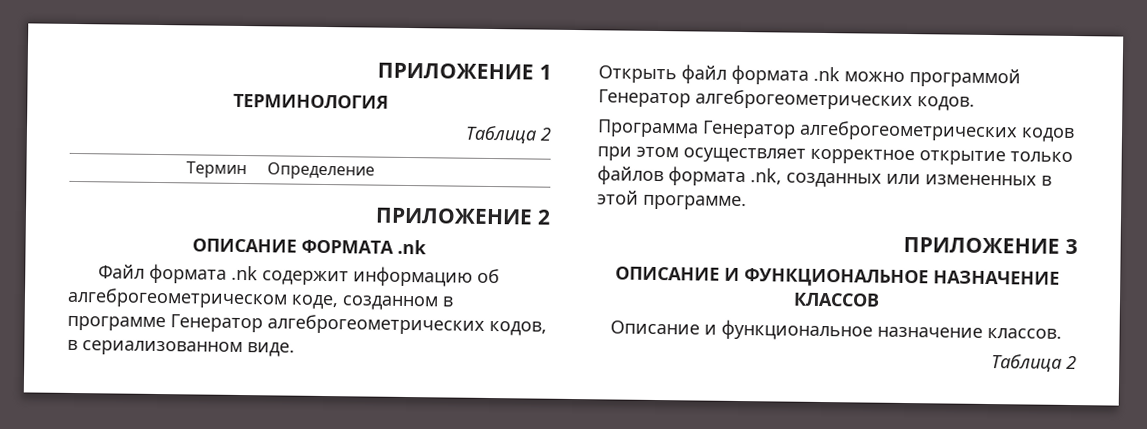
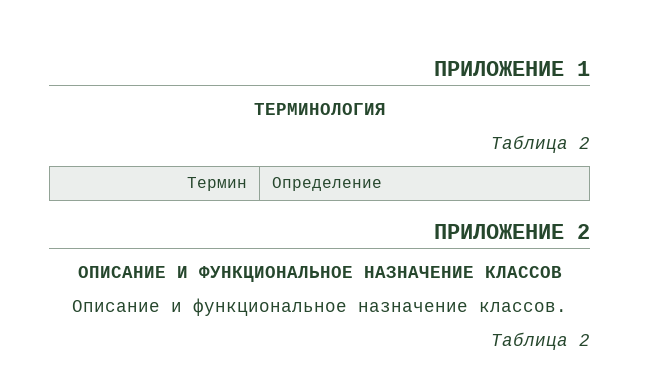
- ОПИСАНИЕ ФОРМАТА .nk
- Файл формата .nk содержит информацию об алгеброгеометрическом коде, созданном в программе Генератор алгеброгеометрических кодов, в сериализованном виде.
- Открыть файл формата .nk можно программой Генератор алгеброгеометрических кодов.
- Программа Генератор алгеброгеометрических кодов при этом осуществляет корректное открытие только файлов формата .nk, созданных или измененных в этой программе.
- ПРИЛОЖЕНИЕ 3

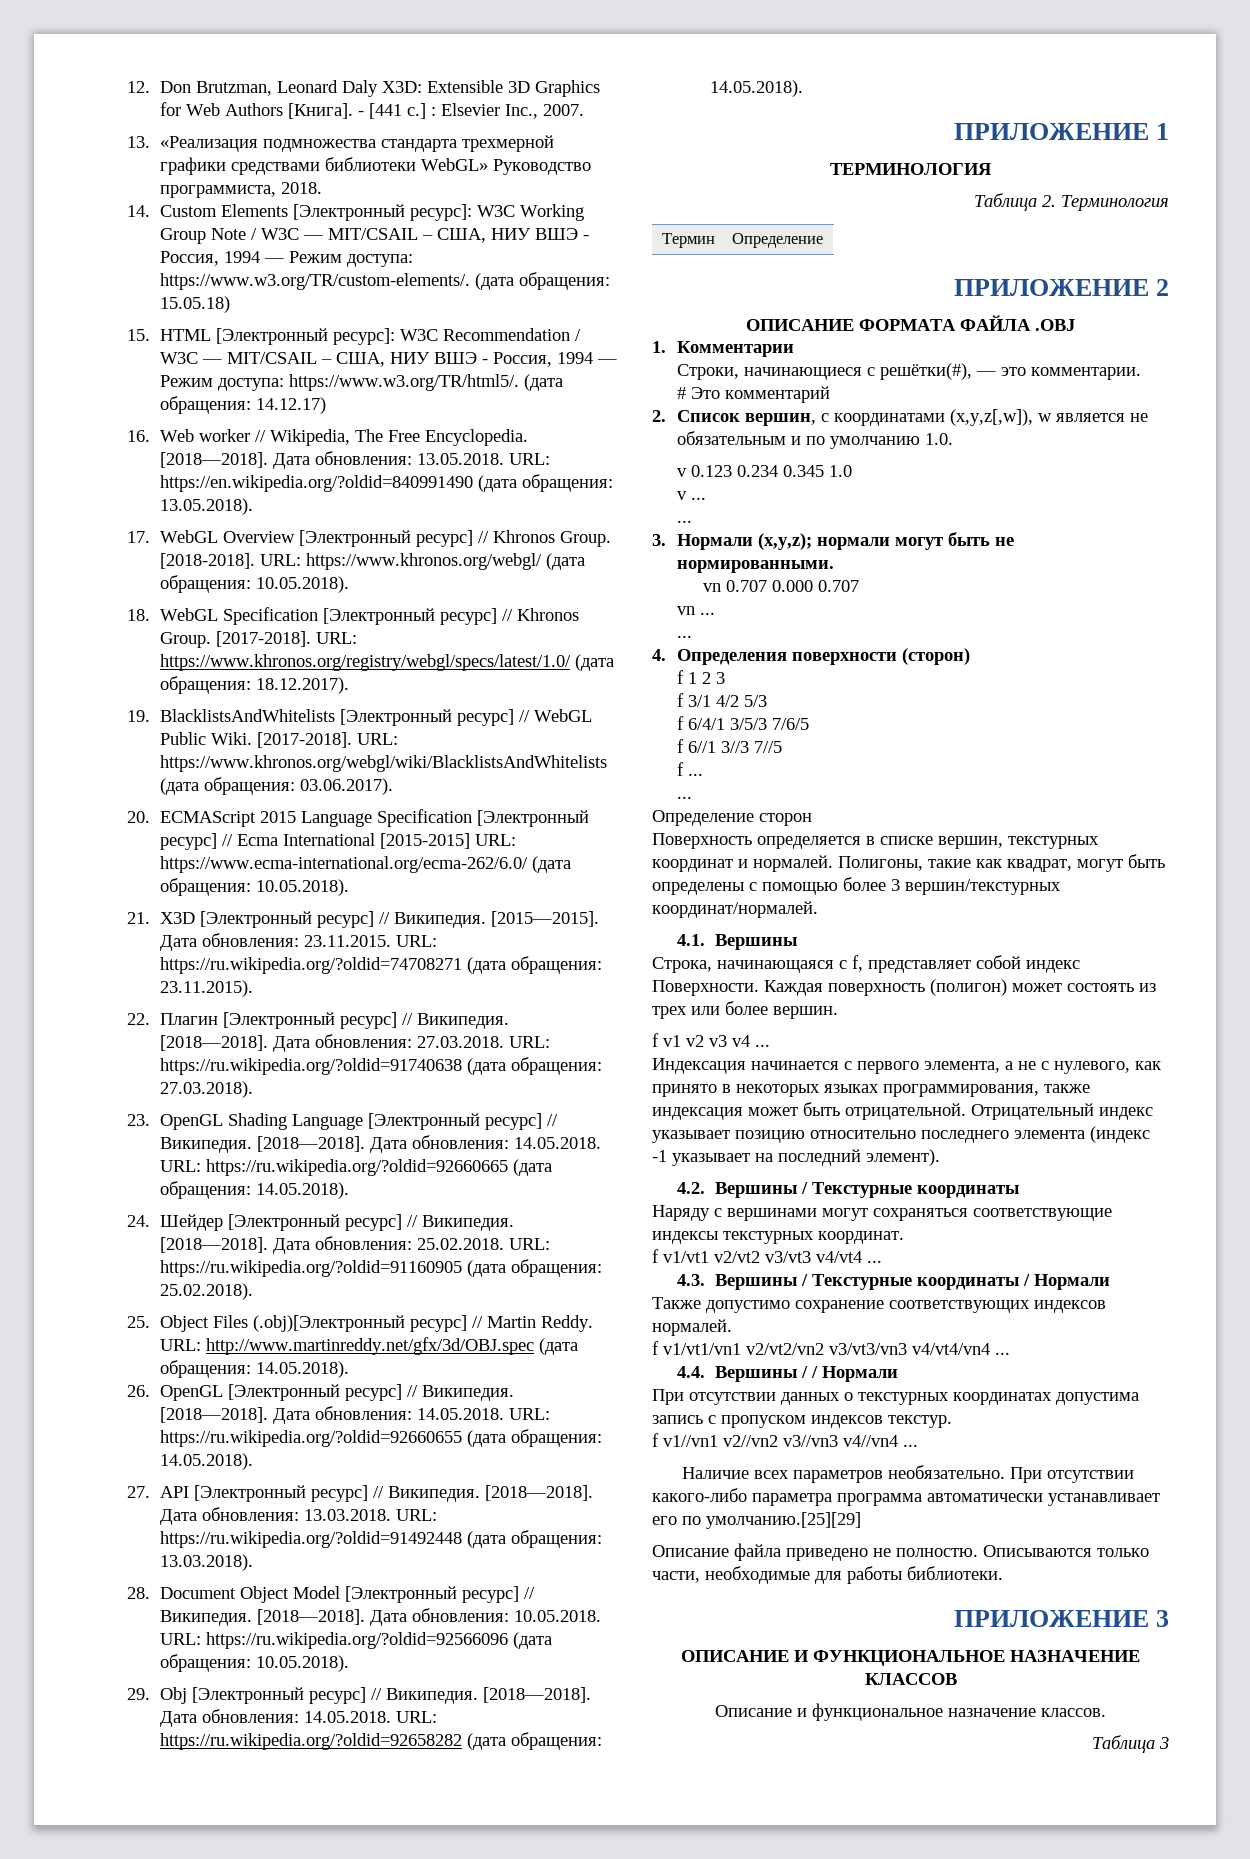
+ 12. Don Brutzman, Leonard Daly X3D: Extensible 3D Graphics for Web Authors [Книга]. - [441 c.] : Elsevier Inc., 2007.
+ 13. «Реализация подмножества стандарта трехмерной графики средствами библиотеки WebGL» Руководство программиста, 2018.
+ 14. Custom Elements [Электронный ресурс]: W3C Working Group Note / W3C — MIT/CSAIL – США, НИУ ВШЭ - Россия, 1994 — Режим доступа: https://www.w3.org/TR/custom-elements/. (дата обращения: 15.05.18)
+ 15. HTML [Электронный ресурс]: W3C Recommendation / W3C — MIT/CSAIL – США, НИУ ВШЭ - Россия, 1994 — Режим доступа: https://www.w3.org/TR/html5/. (дата обращения: 14.12.17)
+ 16. Web worker // Wikipedia, The Free Encyclopedia. [2018—2018]. Дата обновления: 13.05.2018. URL: https://en.wikipedia.org/?oldid=840991490 (дата обращения: 13.05.2018).
+ 17. WebGL Overview [Электронный ресурс] // Khronos Group. [2018-2018]. URL: https://www.khronos.org/webgl/ (дата обращения: 10.05.2018).
+ 18. WebGL Specification [Электронный ресурс] // Khronos Group. [2017-2018]. URL: https://www.khronos.org/registry/webgl/specs/latest/1.0/ (дата обращения: 18.12.2017).
+ 19. BlacklistsAndWhitelists [Электронный ресурс] // WebGL Public Wiki. [2017-2018]. URL: https://www.khronos.org/webgl/wiki/BlacklistsAndWhitelists (дата обращения: 03.06.2017).
+ 20. ECMAScript 2015 Language Specification [Электронный ресурс] // Ecma International [2015-2015] URL: https://www.ecma-international.org/ecma-262/6.0/ (дата обращения: 10.05.2018).
+ 21. X3D [Электронный ресурс] // Википедия. [2015—2015]. Дата обновления: 23.11.2015. URL: https://ru.wikipedia.org/?oldid=74708271 (дата обращения: 23.11.2015).
+ 22. Плагин [Электронный ресурс] // Википедия. [2018—2018]. Дата обновления: 27.03.2018. URL: https://ru.wikipedia.org/?oldid=91740638 (дата обращения: 27.03.2018).
+ 23. OpenGL Shading Language [Электронный ресурс] // Википедия. [2018—2018]. Дата обновления: 14.05.2018. URL: https://ru.wikipedia.org/?oldid=92660665 (дата обращения: 14.05.2018).
+ 24. Шейдер [Электронный ресурс] // Википедия. [2018—2018]. Дата обновления: 25.02.2018. URL: https://ru.wikipedia.org/?oldid=91160905 (дата обращения: 25.02.2018).
+ 25. Object Files (.obj)[Электронный ресурс] // Martin Reddy. URL: http://www.martinreddy.net/gfx/3d/OBJ.spec (дата обращения: 14.05.2018).
+ 26. OpenGL [Электронный ресурс] // Википедия. [2018—2018]. Дата обновления: 14.05.2018. URL: https://ru.wikipedia.org/?oldid=92660655 (дата обращения: 14.05.2018).
+ 27. API [Электронный ресурс] // Википедия. [2018—2018]. Дата обновления: 13.03.2018. URL: https://ru.wikipedia.org/?oldid=91492448 (дата обращения: 13.03.2018).
+ 28. Document Object Model [Электронный ресурс] // Википедия. [2018—2018]. Дата обновления: 10.05.2018. URL: https://ru.wikipedia.org/?oldid=92566096 (дата обращения: 10.05.2018).
+ 29. Obj [Электронный ресурс] // Википедия. [2018—2018]. Дата обновления: 14.05.2018. URL: https://ru.wikipedia.org/?oldid=92658282 (дата обращения: 14.05.2018).
  ТЕРМИНОЛОГИЯ
- Таблица 2
+ Таблица 2. Терминология
+ ОПИСАНИЕ ФОРМАТА ФАЙЛА .OBJ
+ 1. Комментарии
+ Строки, начинающиеся с решётки(#), — это комментарии.
+ # Это комментарий
+ 2. Список вершин, с координатами (x,y,z[,w]), w является не обязательным и по умолчанию 1.0.
+ v 0.123 0.234 0.345 1.0
+ v ...
+ ...
+ 3. Нормали (x,y,z); нормали могут быть не нормированными.
+ vn 0.707 0.000 0.707
+ vn ...
+ ...
+ 4. Определения поверхности (сторон)
+ f 1 2 3
+ f 3/1 4/2 5/3
+ f 6/4/1 3/5/3 7/6/5
+ f 6//1 3//3 7//5
+ f ...
+ ...
+ Определение сторон
+ Поверхность определяется в списке вершин, текстурных координат и нормалей. Полигоны, такие как квадрат, могут быть определены с помощью более 3 вершин/текстурных координат/нормалей.
+ 4.1. Вершины
+ Строка, начинающаяся с f, представляет собой индекс Поверхности. Каждая поверхность (полигон) может состоять из трех или более вершин.
+ f v1 v2 v3 v4 ...
+ Индексация начинается с первого элемента, а не с нулевого, как принято в некоторых языках программирования, также индексация может быть отрицательной. Отрицательный индекс указывает позицию относительно последнего элемента (индекс -1 указывает на последний элемент).
+ 4.2. Вершины / Текстурные координаты
+ Наряду с вершинами могут сохраняться соответствующие индексы текстурных координат.
+ f v1/vt1 v2/vt2 v3/vt3 v4/vt4 ...
+ 4.3. Вершины / Текстурные координаты / Нормали
+ Также допустимо сохранение соответствующих индексов нормалей.
+ f v1/vt1/vn1 v2/vt2/vn2 v3/vt3/vn3 v4/vt4/vn4 ...
+ 4.4. Вершины / / Нормали
+ При отсутствии данных о текстурных координатах допустима запись с пропуском индексов текстур.
+ f v1//vn1 v2//vn2 v3//vn3 v4//vn4 ...
+ Наличие всех параметров необязательно. При отсутствии какого-либо параметра программа автоматически устанавливает его по умолчанию.[25][29]
+ Описание файла приведено не полностю. Описываются только части, необходимые для работы библиотеки.
+ ПРИЛОЖЕНИЕ 3
  Описание и функциональное назначение классов.
- Таблица 2
+ Таблица 3

